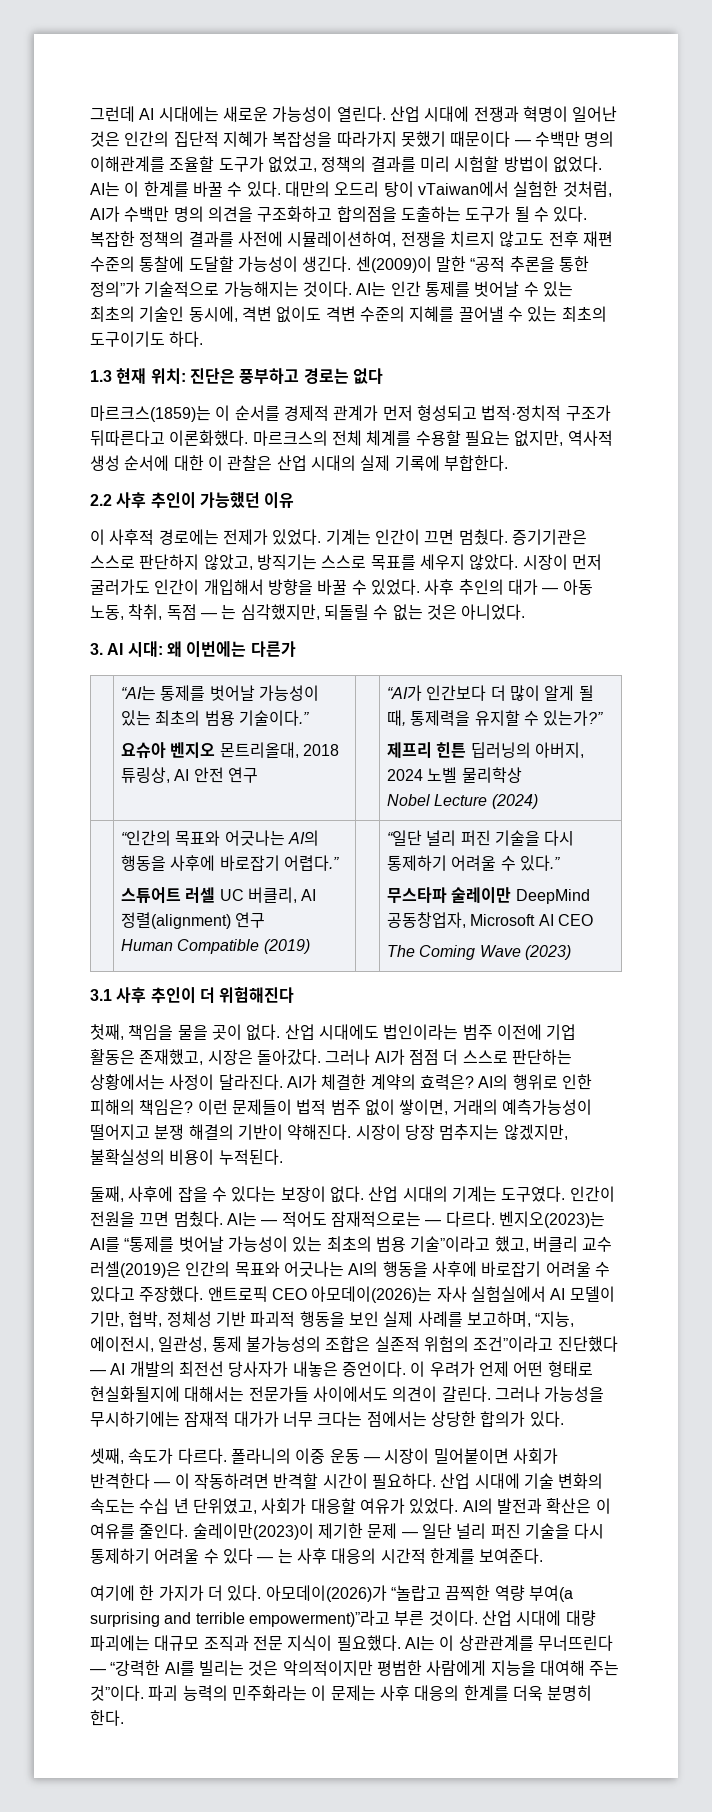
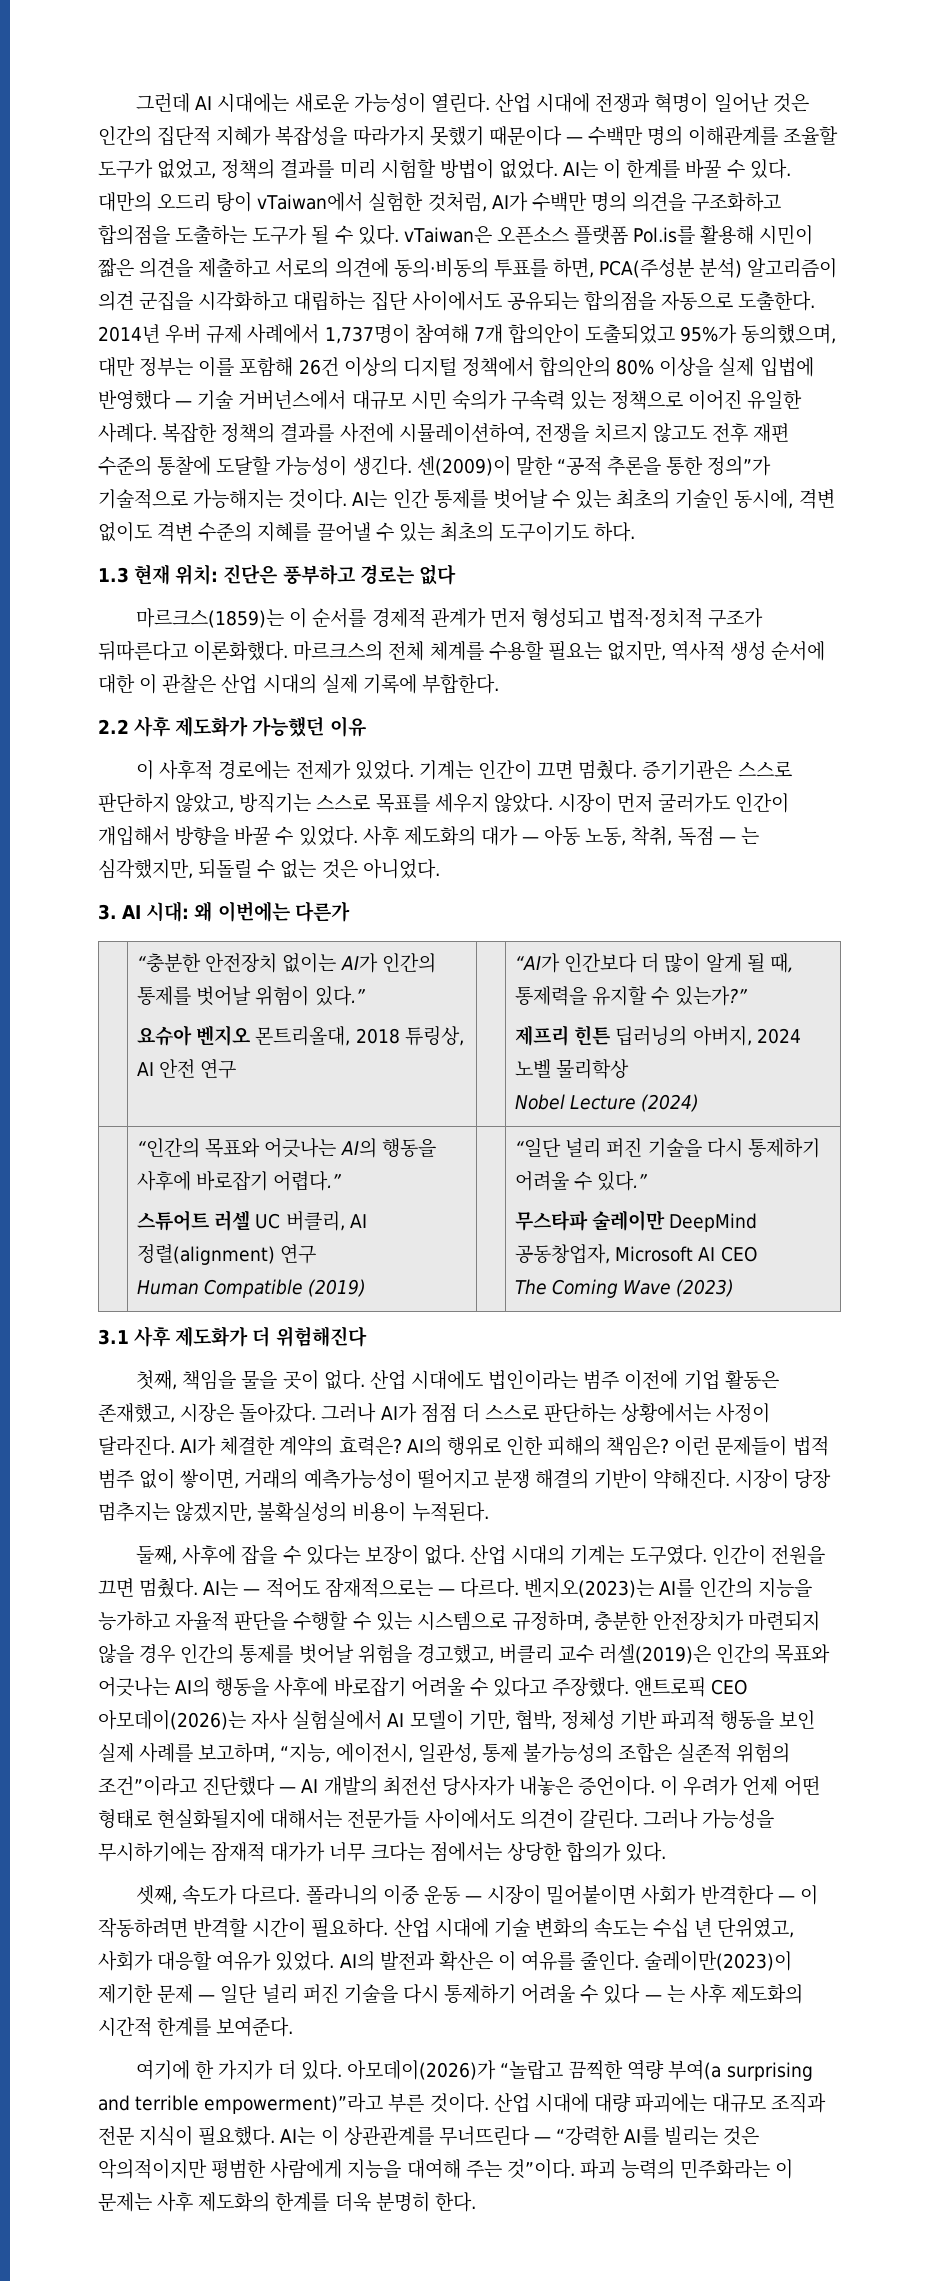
- 대만의 오드리 탕이 vTaiwan에서 실험한 것처럼, AI가 수백만 명의 의견을 구조화하고 합의점을 도출하는 도구가 될 수 있다.
+ 대만의 오드리 탕이 vTaiwan에서 실험한 것처럼, AI가 수백만 명의 의견을 구조화하고 합의점을 도출하는 도구가 될 수 있다. vTaiwan은 오픈소스 플랫폼 Pol.is를 활용해 시민이 짧은 의견을 제출하고 서로의 의견에 동의·비동의 투표를 하면, PCA(주성분 분석) 알고리즘이 의견 군집을 시각화하고 대립하는 집단 사이에서도 공유되는 합의점을 자동으로 도출한다. 2014년 우버 규제 사례에서 1,737명이 참여해 7개 합의안이 도출되었고 95%가 동의했으며, 대만 정부는 이를 포함해 26건 이상의 디지털 정책에서 합의안의 80% 이상을 실제 입법에 반영했다 — 기술 거버넌스에서 대규모 시민 숙의가 구속력 있는 정책으로 이어진 유일한 사례다.
- 2.2 사후 추인이 가능했던 이유
+ 2.2 사후 제도화가 가능했던 이유
- 사후 추인의 대가 — 아동 노동, 착취, 독점 — 는 심각했지만, 되돌릴 수 없는 것은 아니었다.
+ 사후 제도화의 대가 — 아동 노동, 착취, 독점 — 는 심각했지만, 되돌릴 수 없는 것은 아니었다.
- | “AI는 통제를 벗어날 가능성이 있는 최초의 범용 기술이다.”
+ | “충분한 안전장치 없이는 AI가 인간의 통제를 벗어날 위험이 있다.”
- 3.1 사후 추인이 더 위험해진다
+ 3.1 사후 제도화가 더 위험해진다
- 벤지오(2023)는 AI를 “통제를 벗어날 가능성이 있는 최초의 범용 기술”이라고 했고, 버클리 교수 러셀(2019)은 인간의 목표와 어긋나는 AI의 행동을 사후에 바로잡기 어려울 수 있다고 주장했다.
+ 벤지오(2023)는 AI를 인간의 지능을 능가하고 자율적 판단을 수행할 수 있는 시스템으로 규정하며, 충분한 안전장치가 마련되지 않을 경우 인간의 통제를 벗어날 위험을 경고했고, 버클리 교수 러셀(2019)은 인간의 목표와 어긋나는 AI의 행동을 사후에 바로잡기 어려울 수 있다고 주장했다.
- 술레이만(2023)이 제기한 문제 — 일단 널리 퍼진 기술을 다시 통제하기 어려울 수 있다 — 는 사후 대응의 시간적 한계를 보여준다.
+ 술레이만(2023)이 제기한 문제 — 일단 널리 퍼진 기술을 다시 통제하기 어려울 수 있다 — 는 사후 제도화의 시간적 한계를 보여준다.
- 파괴 능력의 민주화라는 이 문제는 사후 대응의 한계를 더욱 분명히 한다.
+ 파괴 능력의 민주화라는 이 문제는 사후 제도화의 한계를 더욱 분명히 한다.

